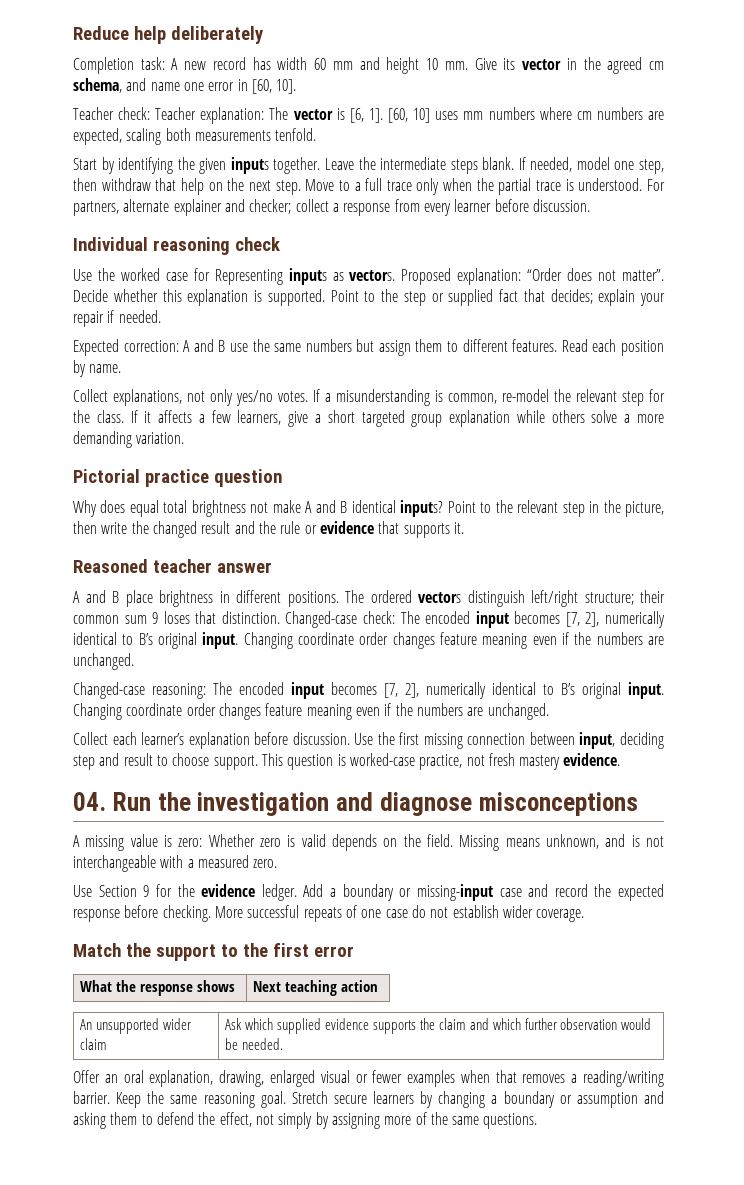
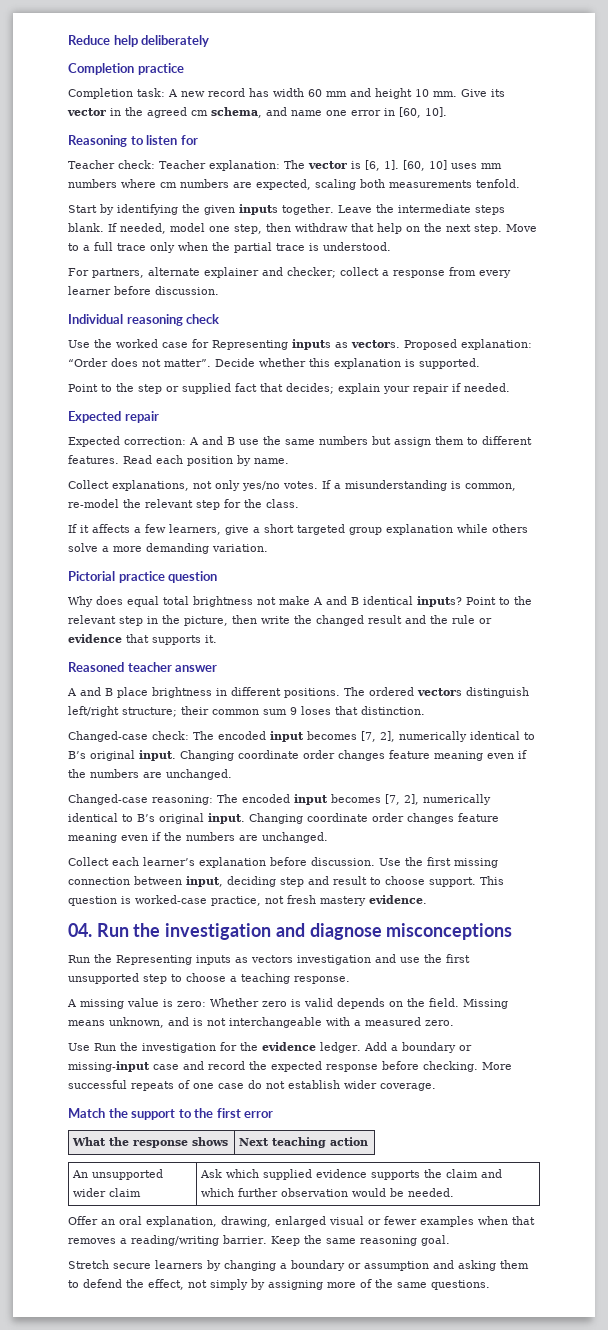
+ Completion practice
+ Reasoning to listen for
- Move to a full trace only when the partial trace is understood. For partners, alternate explainer and checker; collect a response from every learner before discussion.
+ Move to a full trace only when the partial trace is understood.
+ For partners, alternate explainer and checker; collect a response from every learner before discussion.
- Decide whether this explanation is supported. Point to the step or supplied fact that decides; explain your repair if needed.
+ Decide whether this explanation is supported.
+ Point to the step or supplied fact that decides; explain your repair if needed.
+ Expected repair
- If a misunderstanding is common, re-model the relevant step for the class. If it affects a few learners, give a short targeted group explanation while others solve a more demanding variation.
+ If a misunderstanding is common, re-model the relevant step for the class.
+ If it affects a few learners, give a short targeted group explanation while others solve a more demanding variation.
- The ordered vectors distinguish left/right structure; their common sum 9 loses that distinction. Changed-case check: The encoded input becomes [7, 2], numerically identical to B’s original input.
+ The ordered vectors distinguish left/right structure; their common sum 9 loses that distinction.
+ Changed-case check: The encoded input becomes [7, 2], numerically identical to B’s original input.
+ Run the Representing inputs as vectors investigation and use the first unsupported step to choose a teaching response.
- Use Section 9 for the evidence ledger.
+ Use Run the investigation for the evidence ledger.
- Keep the same reasoning goal. Stretch secure learners by changing a boundary or assumption and asking them to defend the effect, not simply by assigning more of the same questions.
+ Keep the same reasoning goal.
+ Stretch secure learners by changing a boundary or assumption and asking them to defend the effect, not simply by assigning more of the same questions.

